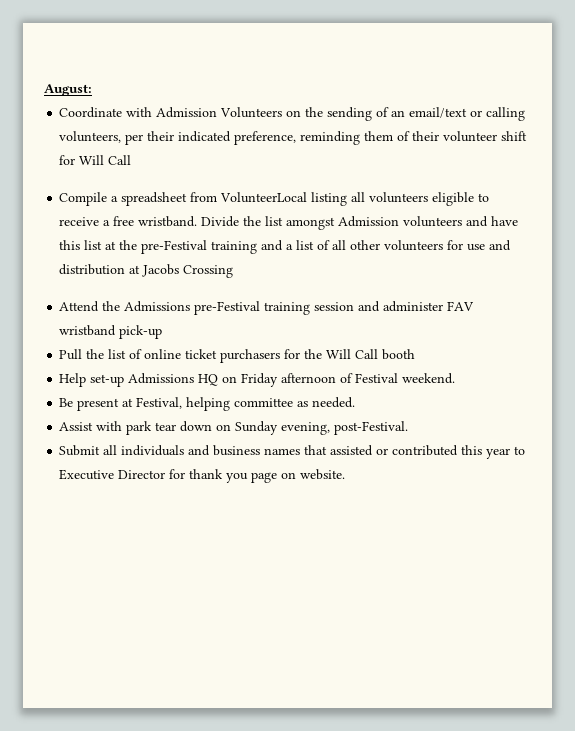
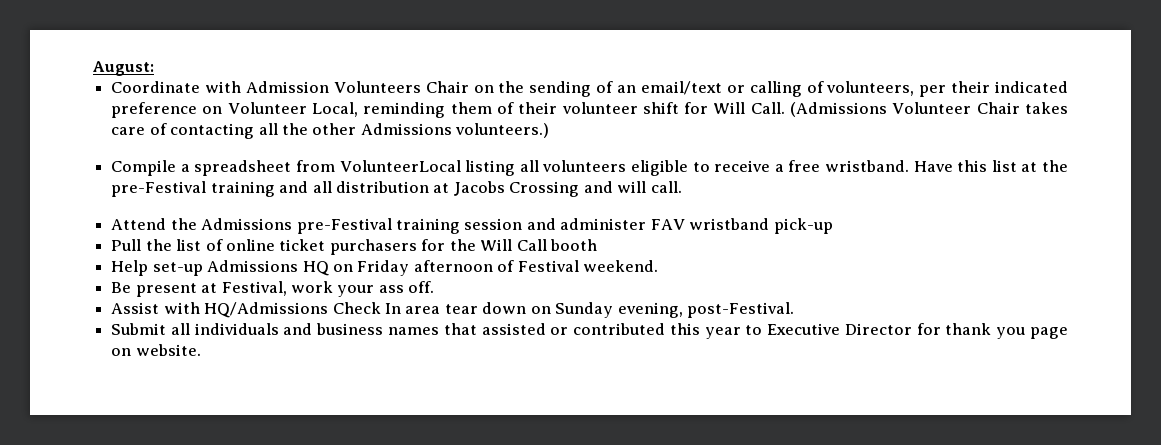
- Coordinate with Admission Volunteers on the sending of an email/text or calling volunteers, per their indicated preference, reminding them of their volunteer shift for Will Call
+ Coordinate with Admission Volunteers Chair on the sending of an email/text or calling of volunteers, per their indicated preference on Volunteer Local, reminding them of their volunteer shift for Will Call. (Admissions Volunteer Chair takes care of contacting all the other Admissions volunteers.)
- Divide the list amongst Admission volunteers and have this list at the pre-Festival training and a list of all other volunteers for use and distribution at Jacobs Crossing
+ Have this list at the pre-Festival training and all distribution at Jacobs Crossing and will call.
- Be present at Festival, helping committee as needed.
- Assist with park tear down on Sunday evening, post-Festival.
+ Be present at Festival, work your ass off.
+ Assist with HQ/Admissions Check In area tear down on Sunday evening, post-Festival.

